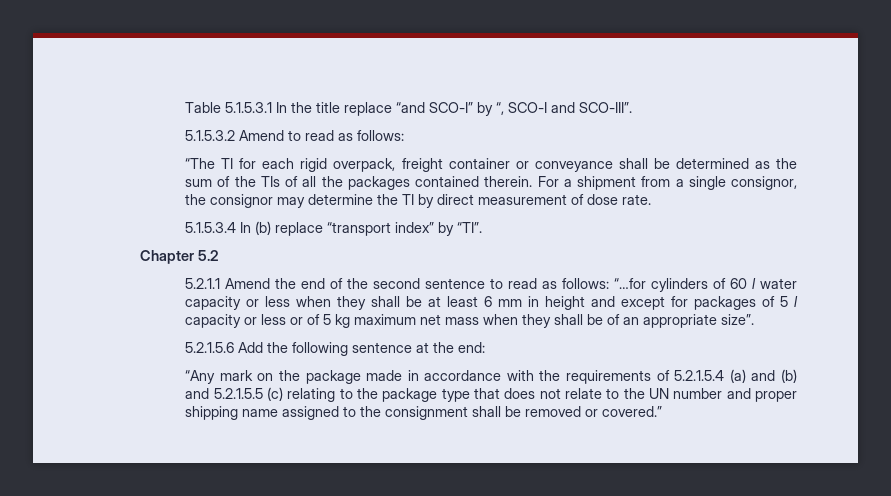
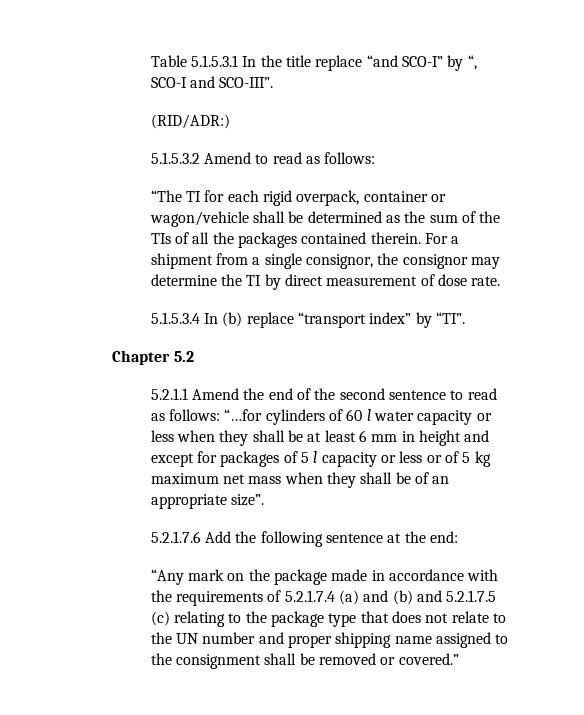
+ (RID/ADR:)
- “The TI for each rigid overpack, freight container or conveyance shall be determined as the sum of the TIs of all the packages contained therein.
+ “The TI for each rigid overpack, container or wagon/vehicle shall be determined as the sum of the TIs of all the packages contained therein.
- 5.2.1.5.6 Add the following sentence at the end:
+ 5.2.1.7.6 Add the following sentence at the end:
- “Any mark on the package made in accordance with the requirements of 5.2.1.5.4 (a) and (b) and 5.2.1.5.5 (c) relating to the package type that does not relate to the UN number and proper shipping name assigned to the consignment shall be removed or covered.”
+ “Any mark on the package made in accordance with the requirements of 5.2.1.7.4 (a) and (b) and 5.2.1.7.5 (c) relating to the package type that does not relate to the UN number and proper shipping name assigned to the consignment shall be removed or covered.”

